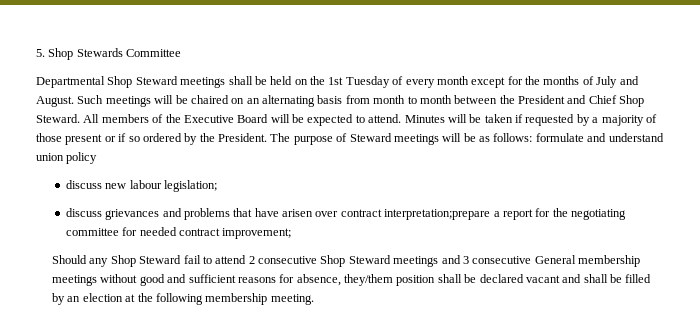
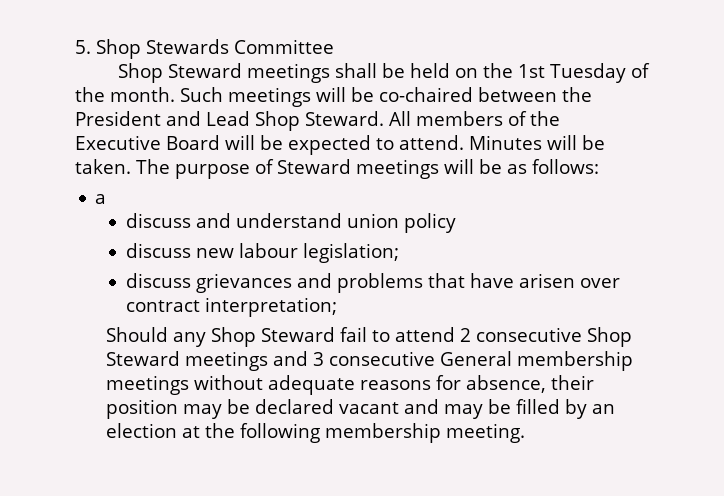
- Departmental Shop Steward meetings shall be held on the 1st Tuesday of every month except for the months of July and August. Such meetings will be chaired on an alternating basis from month to month between the President and Chief Shop Steward.
+ Shop Steward meetings shall be held on the 1st Tuesday of the month. Such meetings will be co-chaired between the President and Lead Shop Steward.
- Minutes will be taken if requested by a majority of those present or if so ordered by the President.
+ Minutes will be taken.
- The purpose of Steward meetings will be as follows: formulate and understand union policy
+ The purpose of Steward meetings will be as follows:
+ a
+ discuss and understand union policy
- discuss grievances and problems that have arisen over contract interpretation;prepare a report for the negotiating committee for needed contract improvement;
+ discuss grievances and problems that have arisen over contract interpretation;
- Should any Shop Steward fail to attend 2 consecutive Shop Steward meetings and 3 consecutive General membership meetings without good and sufficient reasons for absence, they/them position shall be declared vacant and shall be filled by an election at the following membership meeting.
+ Should any Shop Steward fail to attend 2 consecutive Shop Steward meetings and 3 consecutive General membership meetings without adequate reasons for absence, their position may be declared vacant and may be filled by an election at the following membership meeting.

